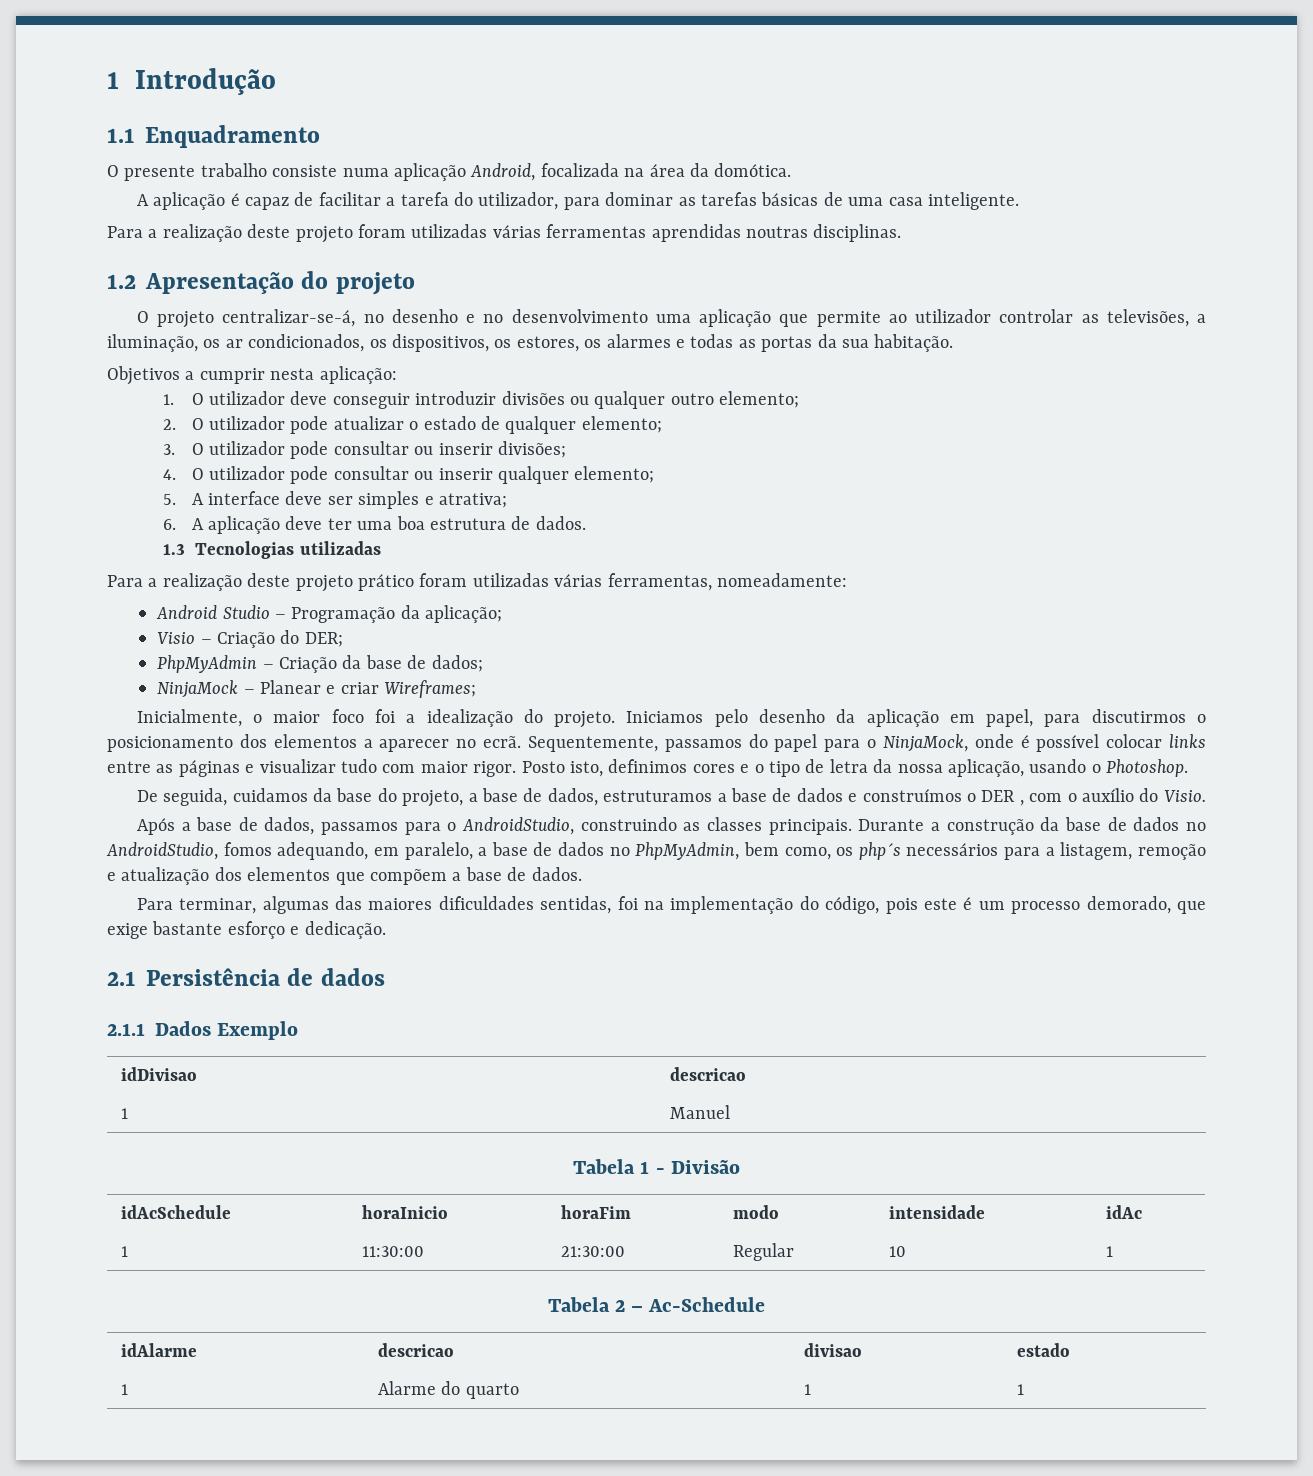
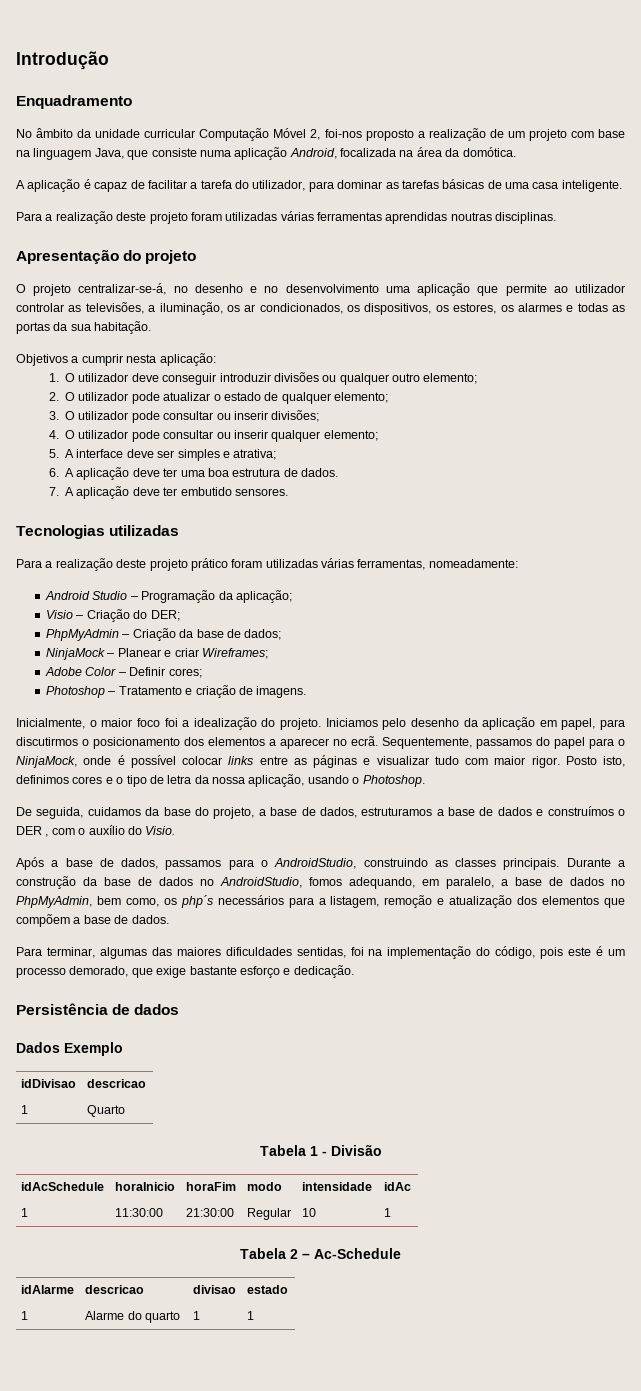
- 1 Introdução
+ Introdução
- 1.1 Enquadramento
+ Enquadramento
- O presente trabalho consiste numa aplicação Android, focalizada na área da domótica.
+ No âmbito da unidade curricular Computação Móvel 2, foi-nos proposto a realização de um projeto com base na linguagem Java, que consiste numa aplicação Android, focalizada na área da domótica.
- 1.2 Apresentação do projeto
+ Apresentação do projeto
- 1.3 Tecnologias utilizadas
+ 7. A aplicação deve ter embutido sensores.
+ Tecnologias utilizadas
+ Adobe Color – Definir cores;
+ Photoshop – Tratamento e criação de imagens.
- 2.1 Persistência de dados
+ Persistência de dados
- 2.1.1 Dados Exemplo
+ Dados Exemplo
- 1 | Manuel
+ 1 | Quarto

